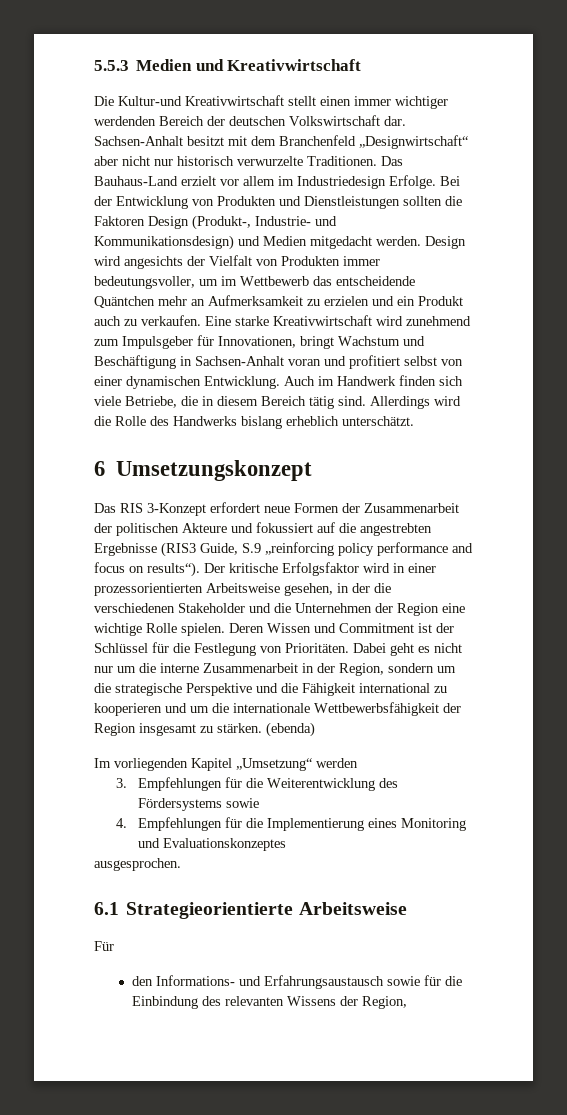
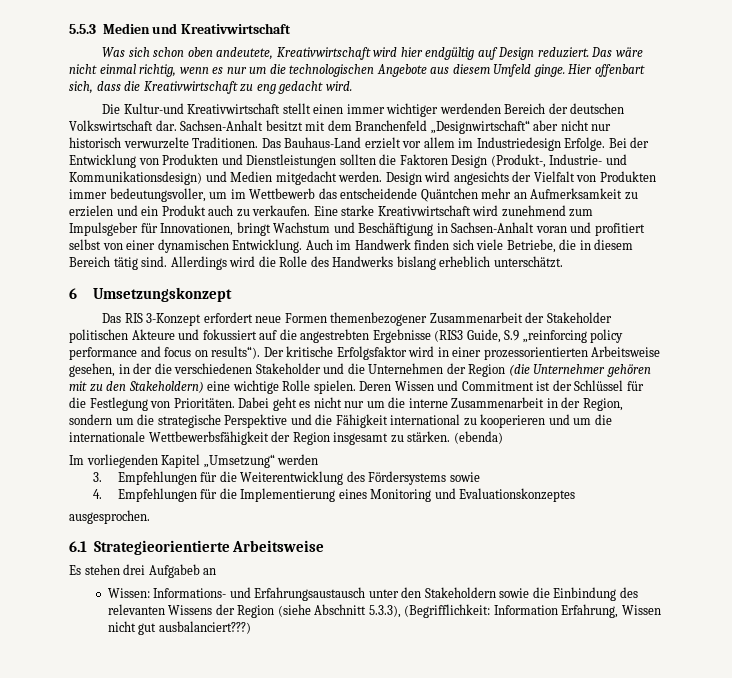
+ Was sich schon oben andeutete, Kreativwirtschaft wird hier endgültig auf Design reduziert. Das wäre nicht einmal richtig, wenn es nur um die technologischen Angebote aus diesem Umfeld ginge. Hier offenbart sich, dass die Kreativwirtschaft zu eng gedacht wird.
- Das RIS 3-Konzept erfordert neue Formen der Zusammenarbeit der politischen Akteure und fokussiert auf die angestrebten Ergebnisse (RIS3 Guide, S.9 „reinforcing policy performance and focus on results“).
+ Das RIS 3-Konzept erfordert neue Formen themenbezogener Zusammenarbeit der Stakeholder politischen Akteure und fokussiert auf die angestrebten Ergebnisse (RIS3 Guide, S.9 „reinforcing policy performance and focus on results“).
- Der kritische Erfolgsfaktor wird in einer prozessorientierten Arbeitsweise gesehen, in der die verschiedenen Stakeholder und die Unternehmen der Region eine wichtige Rolle spielen.
+ Der kritische Erfolgsfaktor wird in einer prozessorientierten Arbeitsweise gesehen, in der die verschiedenen Stakeholder und die Unternehmen der Region (die Unternehmer gehören mit zu den Stakeholdern) eine wichtige Rolle spielen.
- Für
- den Informations- und Erfahrungsaustausch sowie für die Einbindung des relevanten Wissens der Region,
+ Es stehen drei Aufgabeb an
+ Wissen: Informations- und Erfahrungsaustausch unter den Stakeholdern sowie die Einbindung des relevanten Wissens der Region (siehe Abschnitt 5.3.3), (Begrifflichkeit: Information Erfahrung, Wissen nicht gut ausbalanciert???)

